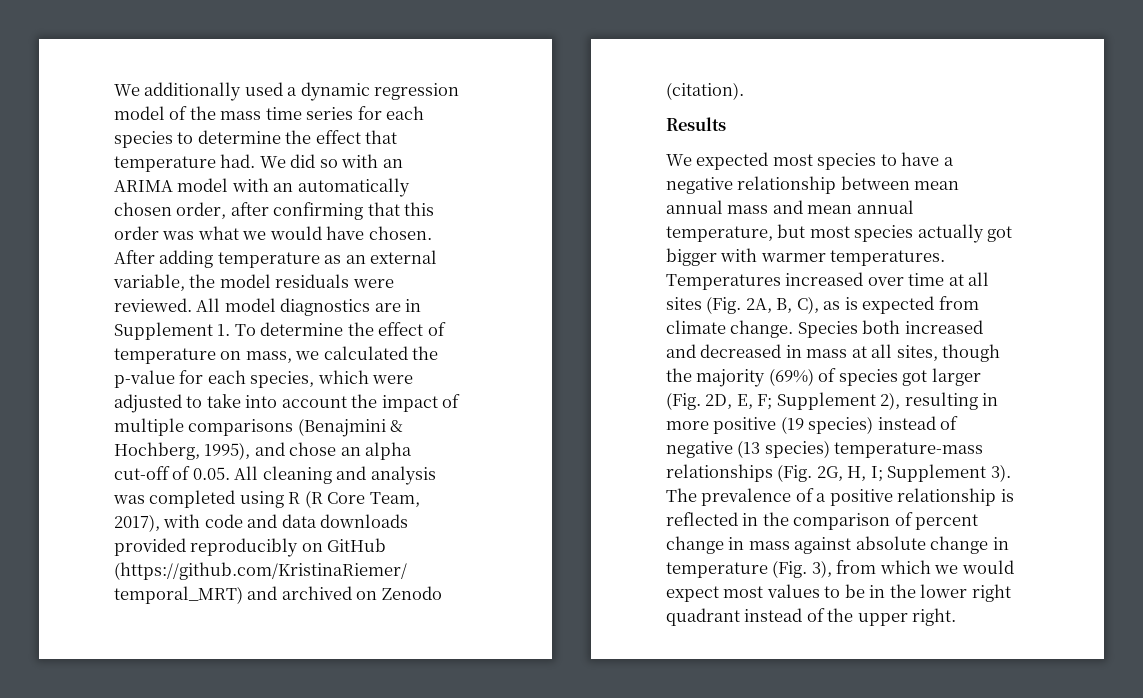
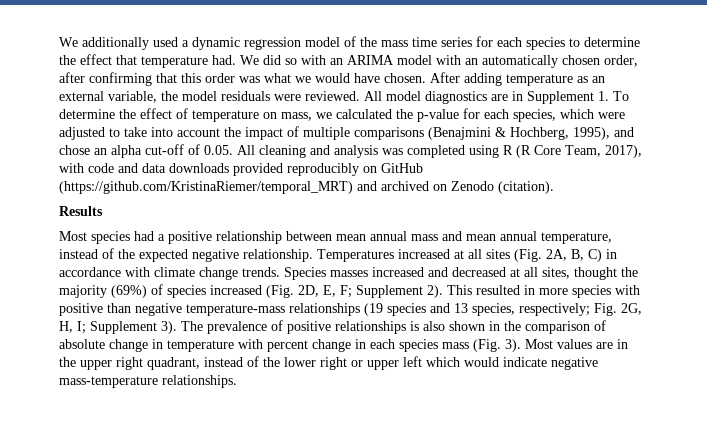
- We expected most species to have a negative relationship between mean annual mass and mean annual temperature, but most species actually got bigger with warmer temperatures. Temperatures increased over time at all sites (Fig. 2A, B, C), as is expected from climate change. Species both increased and decreased in mass at all sites, though the majority (69%) of species got larger (Fig. 2D, E, F; Supplement 2), resulting in more positive (19 species) instead of negative (13 species) temperature-mass relationships (Fig. 2G, H, I; Supplement 3).
+ Most species had a positive relationship between mean annual mass and mean annual temperature, instead of the expected negative relationship. Temperatures increased at all sites (Fig. 2A, B, C) in accordance with climate change trends. Species masses increased and decreased at all sites, thought the majority (69%) of species increased (Fig. 2D, E, F; Supplement 2). This resulted in more species with positive than negative temperature-mass relationships (19 species and 13 species, respectively; Fig. 2G, H, I; Supplement 3).
- The prevalence of a positive relationship is reflected in the comparison of percent change in mass against absolute change in temperature (Fig. 3), from which we would expect most values to be in the lower right quadrant instead of the upper right.
+ The prevalence of positive relationships is also shown in the comparison of absolute change in temperature with percent change in each species mass (Fig. 3). Most values are in the upper right quadrant, instead of the lower right or upper left which would indicate negative mass-temperature relationships.

